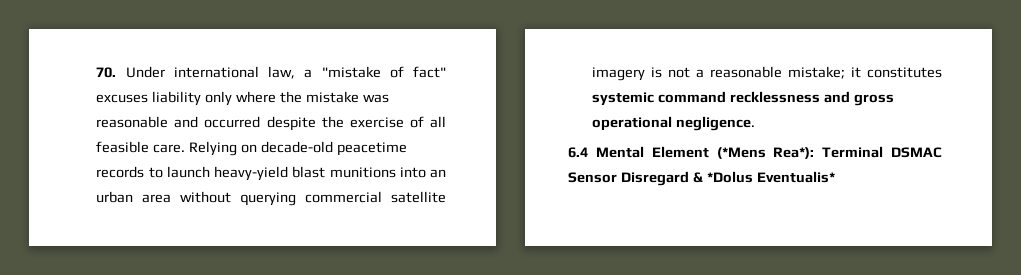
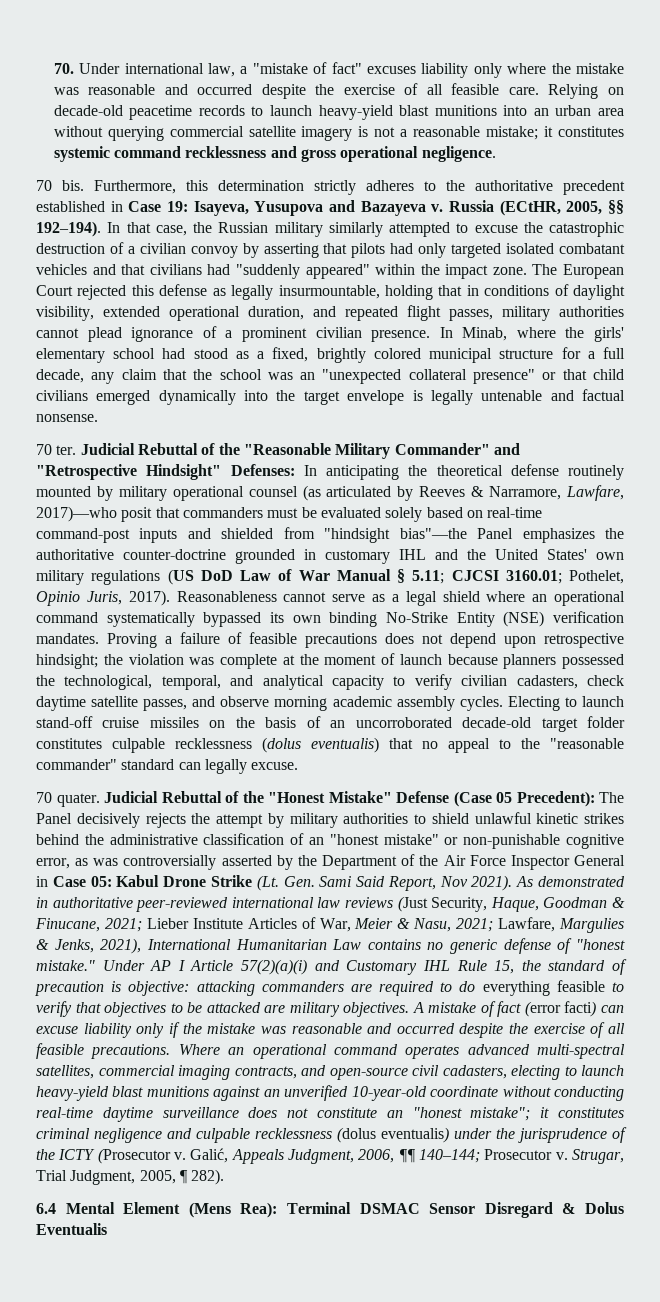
+ 70 bis. Furthermore, this determination strictly adheres to the authoritative precedent established in Case 19: Isayeva, Yusupova and Bazayeva v. Russia (ECtHR, 2005, §§ 192–194). In that case, the Russian military similarly attempted to excuse the catastrophic destruction of a civilian convoy by asserting that pilots had only targeted isolated combatant vehicles and that civilians had "suddenly appeared" within the impact zone. The European Court rejected this defense as legally insurmountable, holding that in conditions of daylight visibility, extended operational duration, and repeated flight passes, military authorities cannot plead ignorance of a prominent civilian presence. In Minab, where the girls' elementary school had stood as a fixed, brightly colored municipal structure for a full decade, any claim that the school was an "unexpected collateral presence" or that child civilians emerged dynamically into the target envelope is legally untenable and factual nonsense.
+ 70 ter. Judicial Rebuttal of the "Reasonable Military Commander" and "Retrospective Hindsight" Defenses: In anticipating the theoretical defense routinely mounted by military operational counsel (as articulated by Reeves & Narramore, Lawfare, 2017)—who posit that commanders must be evaluated solely based on real-time command-post inputs and shielded from "hindsight bias"—the Panel emphasizes the authoritative counter-doctrine grounded in customary IHL and the United States' own military regulations (US DoD Law of War Manual § 5.11; CJCSI 3160.01; Pothelet, Opinio Juris, 2017). Reasonableness cannot serve as a legal shield where an operational command systematically bypassed its own binding No-Strike Entity (NSE) verification mandates. Proving a failure of feasible precautions does not depend upon retrospective hindsight; the violation was complete at the moment of launch because planners possessed the technological, temporal, and analytical capacity to verify civilian cadasters, check daytime satellite passes, and observe morning academic assembly cycles. Electing to launch stand-off cruise missiles on the basis of an uncorroborated decade-old target folder constitutes culpable recklessness (dolus eventualis) that no appeal to the "reasonable commander" standard can legally excuse.
+ 70 quater. Judicial Rebuttal of the "Honest Mistake" Defense (Case 05 Precedent): The Panel decisively rejects the attempt by military authorities to shield unlawful kinetic strikes behind the administrative classification of an "honest mistake" or non-punishable cognitive error, as was controversially asserted by the Department of the Air Force Inspector General in Case 05: Kabul Drone Strike (Lt. Gen. Sami Said Report, Nov 2021). As demonstrated in authoritative peer-reviewed international law reviews (Just Security, Haque, Goodman & Finucane, 2021; Lieber Institute Articles of War, Meier & Nasu, 2021; Lawfare, Margulies & Jenks, 2021), International Humanitarian Law contains no generic defense of "honest mistake." Under AP I Article 57(2)(a)(i) and Customary IHL Rule 15, the standard of precaution is objective: attacking commanders are required to do everything feasible to verify that objectives to be attacked are military objectives. A mistake of fact (error facti) can excuse liability only if the mistake was reasonable and occurred despite the exercise of all feasible precautions. Where an operational command operates advanced multi-spectral satellites, commercial imaging contracts, and open-source civil cadasters, electing to launch heavy-yield blast munitions against an unverified 10-year-old coordinate without conducting real-time daytime surveillance does not constitute an "honest mistake"; it constitutes criminal negligence and culpable recklessness (dolus eventualis) under the jurisprudence of the ICTY (Prosecutor v. Galić, Appeals Judgment, 2006, ¶¶ 140–144; Prosecutor v. Strugar, Trial Judgment, 2005, ¶ 282).
- 6.4 Mental Element (*Mens Rea*): Terminal DSMAC Sensor Disregard & *Dolus Eventualis*
+ 6.4 Mental Element (Mens Rea): Terminal DSMAC Sensor Disregard & Dolus Eventualis

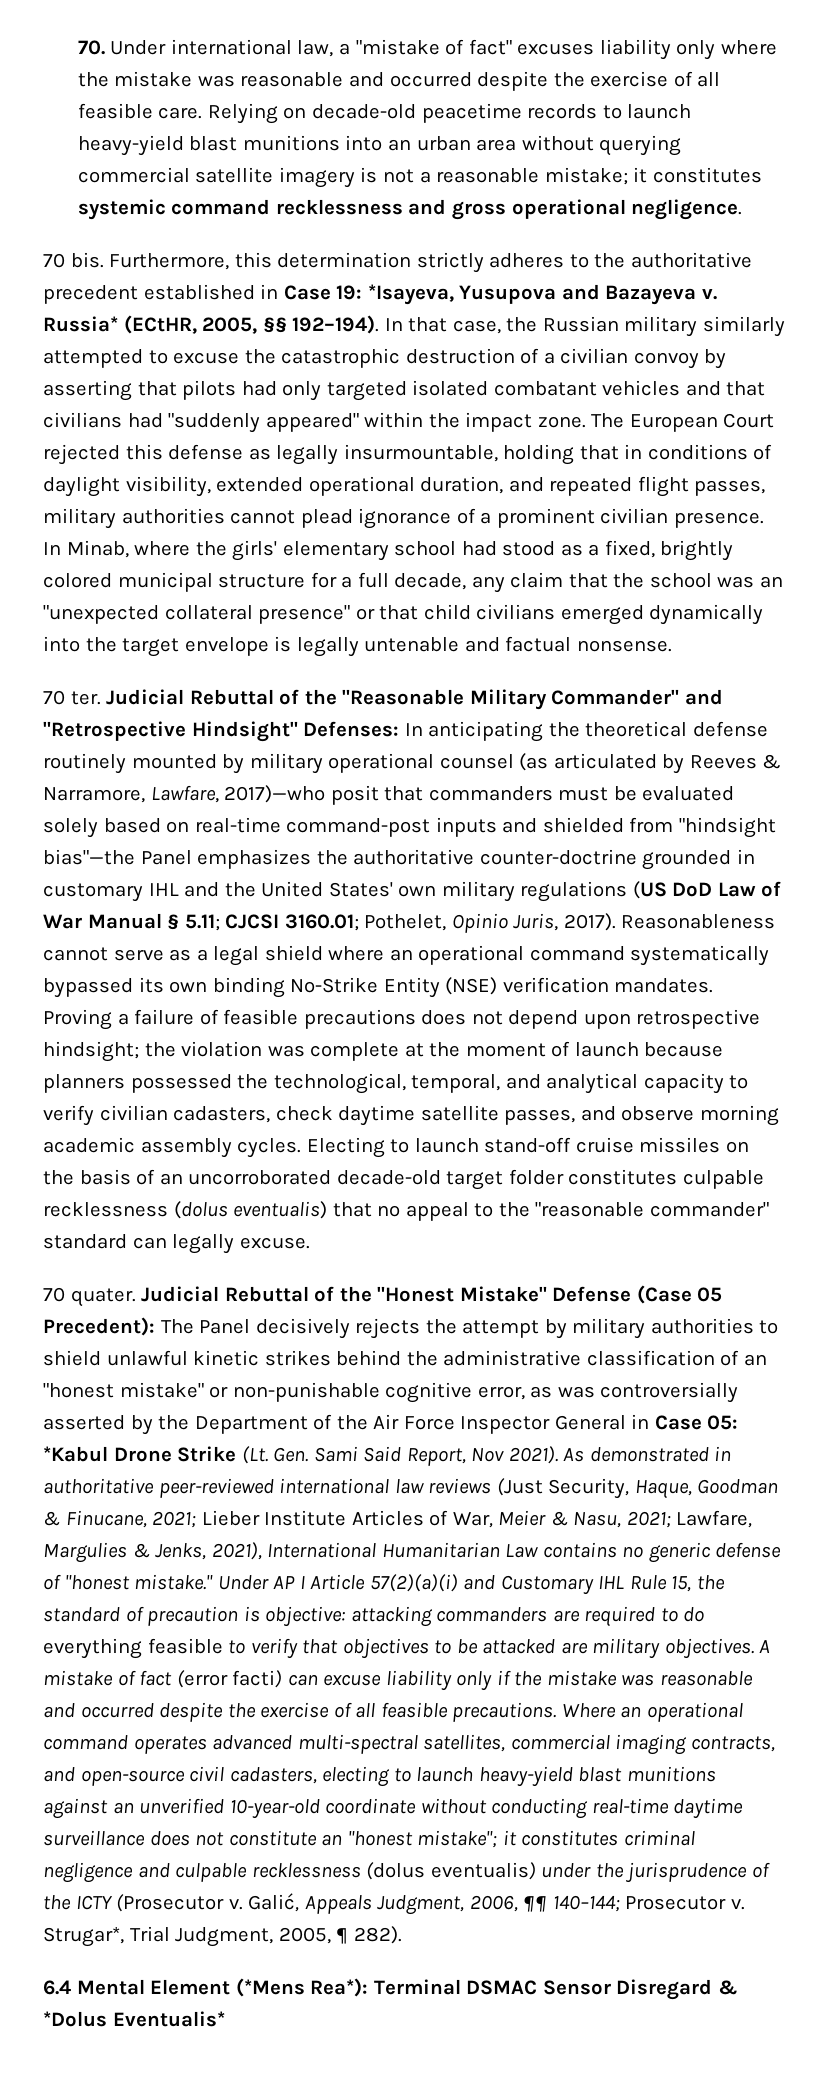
- Furthermore, this determination strictly adheres to the authoritative precedent established in Case 19: Isayeva, Yusupova and Bazayeva v.
+ Furthermore, this determination strictly adheres to the authoritative precedent established in Case 19: *Isayeva, Yusupova and Bazayeva v.
- Russia (ECtHR, 2005, §§ 192–194).
+ Russia* (ECtHR, 2005, §§ 192–194).
- Kabul Drone Strike (Lt. Gen. Sami Said Report, Nov 2021).
+ *Kabul Drone Strike (Lt. Gen. Sami Said Report, Nov 2021).
- Strugar, Trial Judgment, 2005, ¶ 282).
+ Strugar*, Trial Judgment, 2005, ¶ 282).
- 6.4 Mental Element (Mens Rea): Terminal DSMAC Sensor Disregard & Dolus Eventualis
+ 6.4 Mental Element (*Mens Rea*): Terminal DSMAC Sensor Disregard & *Dolus Eventualis*

